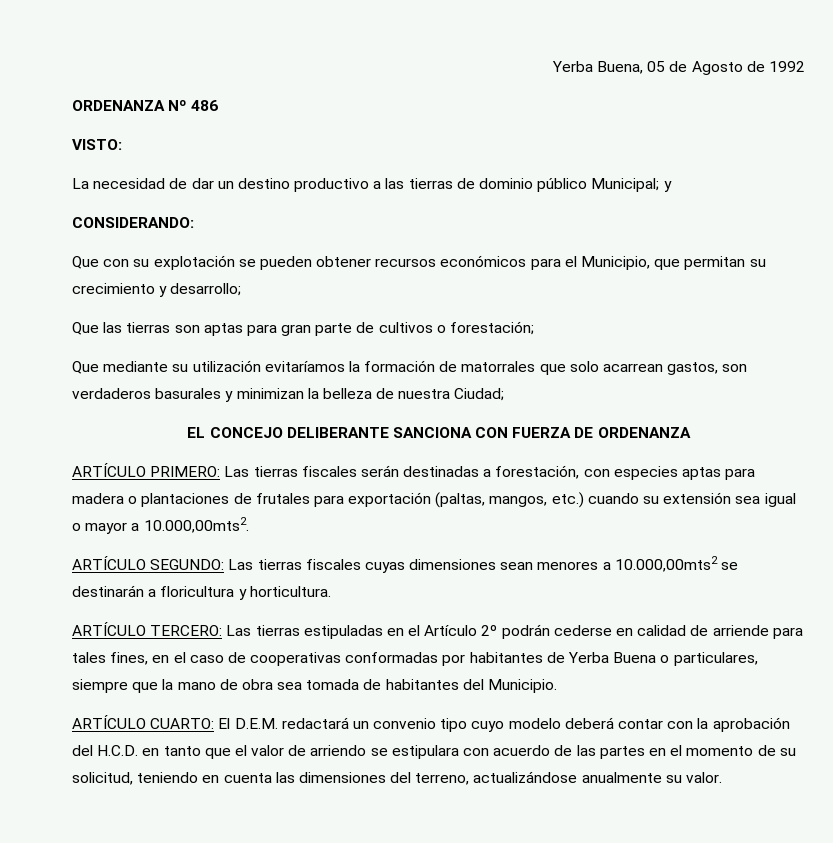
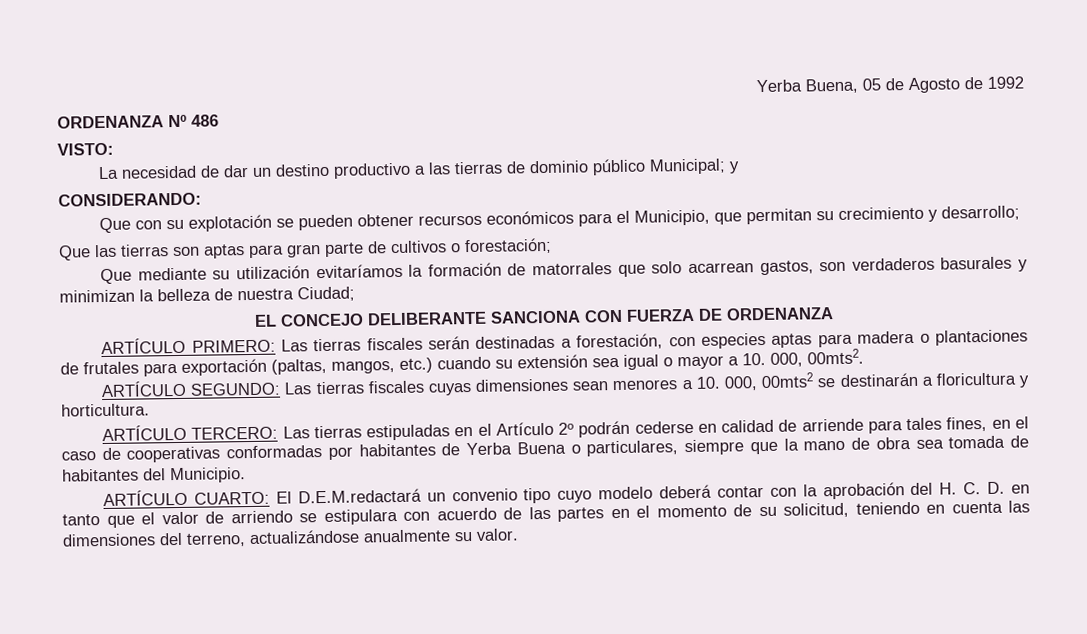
- ARTÍCULO PRIMERO: Las tierras fiscales serán destinadas a forestación, con especies aptas para madera o plantaciones de frutales para exportación (paltas, mangos, etc.) cuando su extensión sea igual o mayor a 10.000,00mts2.
+ ARTÍCULO PRIMERO: Las tierras fiscales serán destinadas a forestación, con especies aptas para madera o plantaciones de frutales para exportación (paltas, mangos, etc.) cuando su extensión sea igual o mayor a 10. 000, 00mts2.
- ARTÍCULO SEGUNDO: Las tierras fiscales cuyas dimensiones sean menores a 10.000,00mts2 se destinarán a floricultura y horticultura.
+ ARTÍCULO SEGUNDO: Las tierras fiscales cuyas dimensiones sean menores a 10. 000, 00mts2 se destinarán a floricultura y horticultura.
- ARTÍCULO CUARTO: El D.E.M. redactará un convenio tipo cuyo modelo deberá contar con la aprobación del H.C.D. en tanto que el valor de arriendo se estipulara con acuerdo de las partes en el momento de su solicitud, teniendo en cuenta las dimensiones del terreno, actualizándose anualmente su valor.
+ ARTÍCULO CUARTO: El D.E.M.redactará un convenio tipo cuyo modelo deberá contar con la aprobación del H. C. D. en tanto que el valor de arriendo se estipulara con acuerdo de las partes en el momento de su solicitud, teniendo en cuenta las dimensiones del terreno, actualizándose anualmente su valor.

